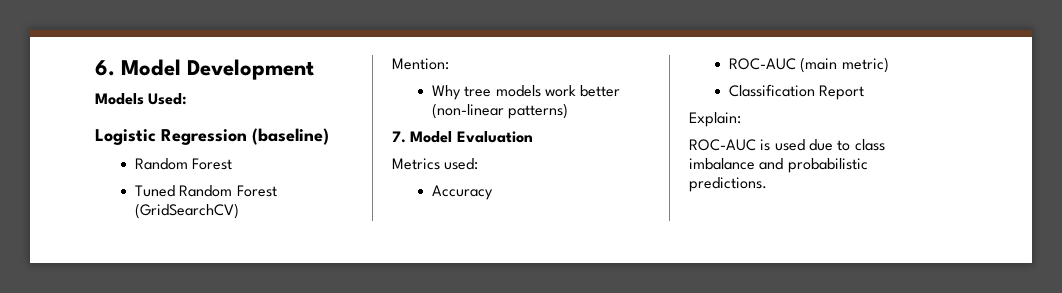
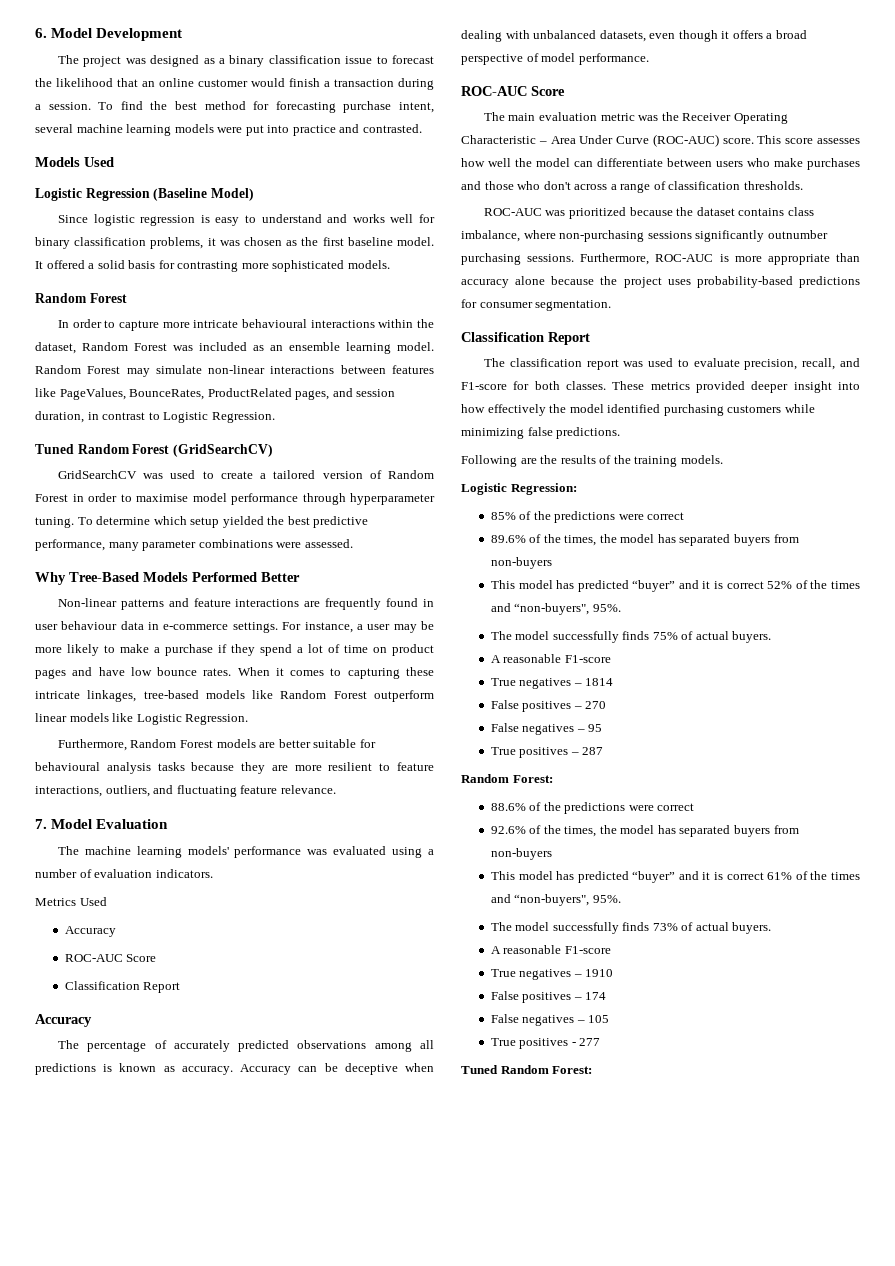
- Models Used:
+ The project was designed as a binary classification issue to forecast the likelihood that an online customer would finish a transaction during a session. To find the best method for forecasting purchase intent, several machine learning models were put into practice and contrasted.
+ Models Used
- Logistic Regression (baseline)
+ Logistic Regression (Baseline Model)
+ Since logistic regression is easy to understand and works well for binary classification problems, it was chosen as the first baseline model. It offered a solid basis for contrasting more sophisticated models.
  Random Forest
+ In order to capture more intricate behavioural interactions within the dataset, Random Forest was included as an ensemble learning model. Random Forest may simulate non-linear interactions between features like PageValues, BounceRates, ProductRelated pages, and session duration, in contrast to Logistic Regression.
  Tuned Random Forest (GridSearchCV)
- Mention:
- Why tree models work better (non-linear patterns)
+ GridSearchCV was used to create a tailored version of Random Forest in order to maximise model performance through hyperparameter tuning. To determine which setup yielded the best predictive performance, many parameter combinations were assessed.
+ Why Tree-Based Models Performed Better
+ Non-linear patterns and feature interactions are frequently found in user behaviour data in e-commerce settings. For instance, a user may be more likely to make a purchase if they spend a lot of time on product pages and have low bounce rates. When it comes to capturing these intricate linkages, tree-based models like Random Forest outperform linear models like Logistic Regression.
+ Furthermore, Random Forest models are better suitable for behavioural analysis tasks because they are more resilient to feature interactions, outliers, and fluctuating feature relevance.
  7. Model Evaluation
+ The machine learning models' performance was evaluated using a number of evaluation indicators.
- Metrics used:
+ Metrics Used
  Accuracy
- ROC-AUC (main metric)
+ ROC-AUC Score
  Classification Report
- Explain:
- ROC-AUC is used due to class imbalance and probabilistic predictions.
+ Accuracy
+ The percentage of accurately predicted observations among all predictions is known as accuracy. Accuracy can be deceptive when dealing with unbalanced datasets, even though it offers a broad perspective of model performance.
+ ROC-AUC Score
+ The main evaluation metric was the Receiver Operating Characteristic – Area Under Curve (ROC-AUC) score. This score assesses how well the model can differentiate between users who make purchases and those who don't across a range of classification thresholds.
+ ROC-AUC was prioritized because the dataset contains class imbalance, where non-purchasing sessions significantly outnumber purchasing sessions. Furthermore, ROC-AUC is more appropriate than accuracy alone because the project uses probability-based predictions for consumer segmentation.
+ Classification Report
+ The classification report was used to evaluate precision, recall, and F1-score for both classes. These metrics provided deeper insight into how effectively the model identified purchasing customers while minimizing false predictions.
+ Following are the results of the training models.
+ Logistic Regression:
+ 85% of the predictions were correct
+ 89.6% of the times, the model has separated buyers from non-buyers
+ This model has predicted “buyer” and it is correct 52% of the times and “non-buyers", 95%.
+ The model successfully finds 75% of actual buyers.
+ A reasonable F1-score
+ True negatives – 1814
+ False positives – 270
+ False negatives – 95
+ True positives – 287
+ Random Forest:
+ 88.6% of the predictions were correct
+ 92.6% of the times, the model has separated buyers from non-buyers
+ This model has predicted “buyer” and it is correct 61% of the times and “non-buyers", 95%.
+ The model successfully finds 73% of actual buyers.
+ A reasonable F1-score
+ True negatives – 1910
+ False positives – 174
+ False negatives – 105
+ True positives - 277
+ Tuned Random Forest:

